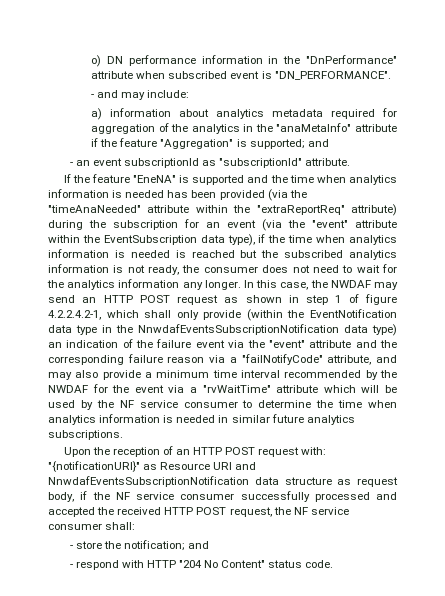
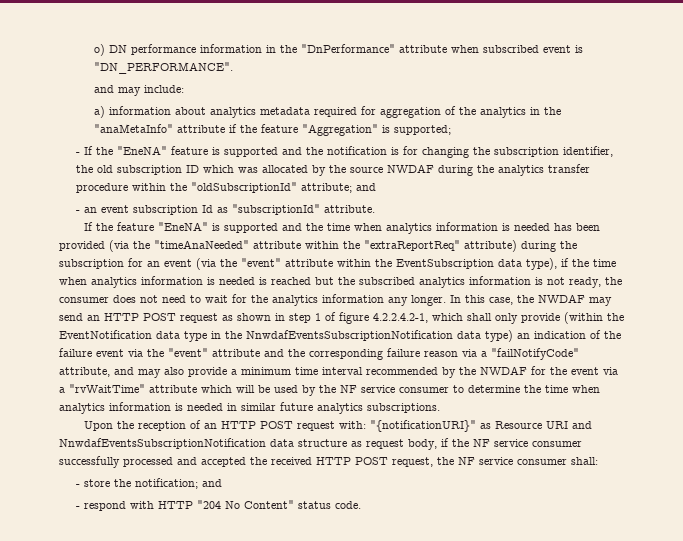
- - and may include:
+ and may include:
- a) information about analytics metadata required for aggregation of the analytics in the "anaMetaInfo" attribute if the feature "Aggregation" is supported; and
+ a) information about analytics metadata required for aggregation of the analytics in the "anaMetaInfo" attribute if the feature "Aggregation" is supported;
+ - If the "EneNA" feature is supported and the notification is for changing the subscription identifier, the old subscription ID which was allocated by the source NWDAF during the analytics transfer procedure within the "oldSubscriptionId" attribute; and
- - an event subscriptionId as "subscriptionId" attribute.
+ - an event subscription Id as "subscriptionId" attribute.

